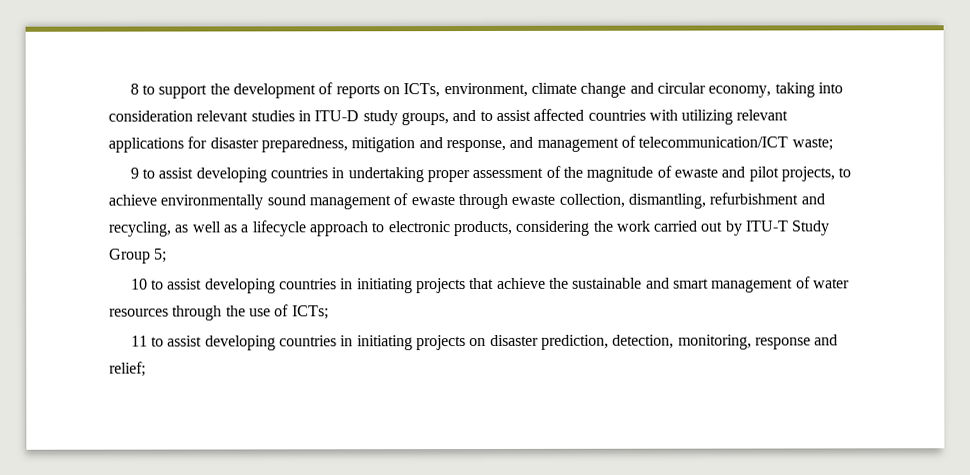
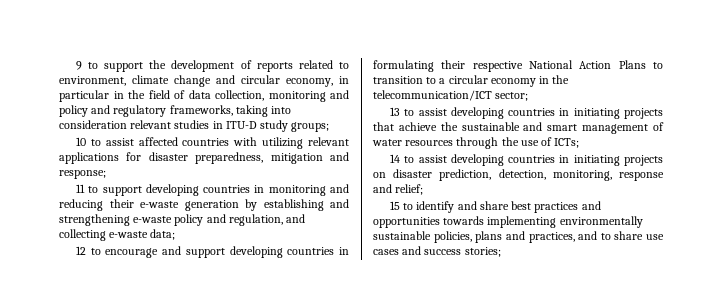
- 8 to support the development of reports on ICTs, environment, climate change and circular economy, taking into consideration relevant studies in ITU-D study groups, and to assist affected countries with utilizing relevant applications for disaster preparedness, mitigation and response, and management of telecommunication/ICT waste;
- 9 to assist developing countries in undertaking proper assessment of the magnitude of ewaste and pilot projects, to achieve environmentally sound management of ewaste through ewaste collection, dismantling, refurbishment and recycling, as well as a lifecycle approach to electronic products, considering the work carried out by ITU-T Study Group 5;
- 10 to assist developing countries in initiating projects that achieve the sustainable and smart management of water resources through the use of ICTs;
+ 9 to support the development of reports related to environment, climate change and circular economy, in particular in the field of data collection, monitoring and policy and regulatory frameworks, taking into consideration relevant studies in ITU-D study groups;
+ 10 to assist affected countries with utilizing relevant applications for disaster preparedness, mitigation and response;
+ 11 to support developing countries in monitoring and reducing their e-waste generation by establishing and strengthening e-waste policy and regulation, and collecting e-waste data;
+ 12 to encourage and support developing countries in formulating their respective National Action Plans to transition to a circular economy in the telecommunication/ICT sector;
+ 13 to assist developing countries in initiating projects that achieve the sustainable and smart management of water resources through the use of ICTs;
- 11 to assist developing countries in initiating projects on disaster prediction, detection, monitoring, response and relief;
+ 14 to assist developing countries in initiating projects on disaster prediction, detection, monitoring, response and relief;
+ 15 to identify and share best practices and opportunities towards implementing environmentally sustainable policies, plans and practices, and to share use cases and success stories;

